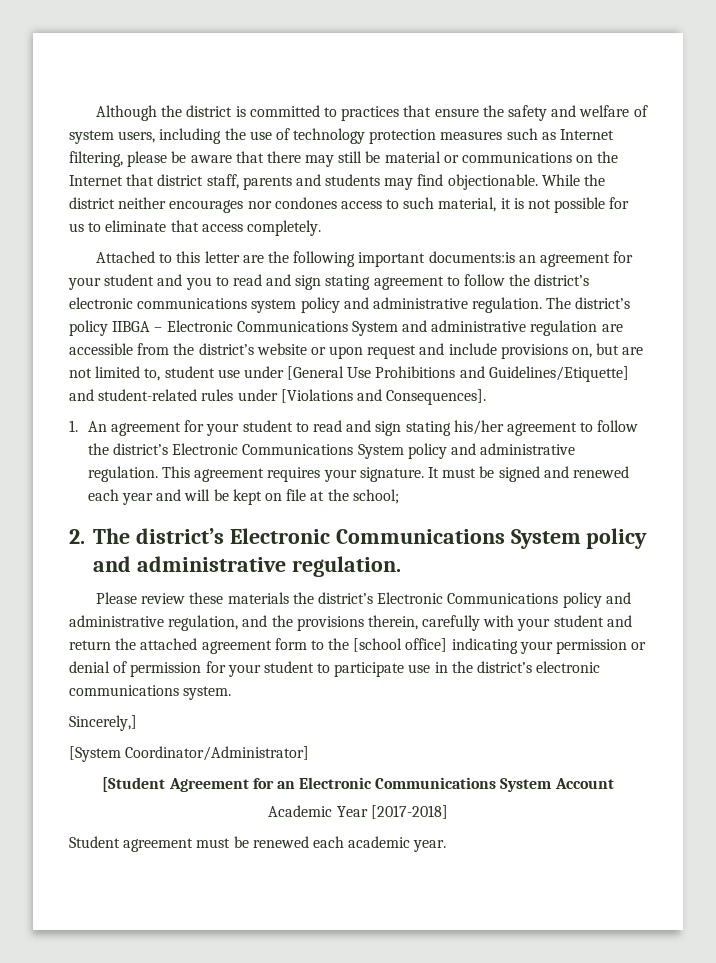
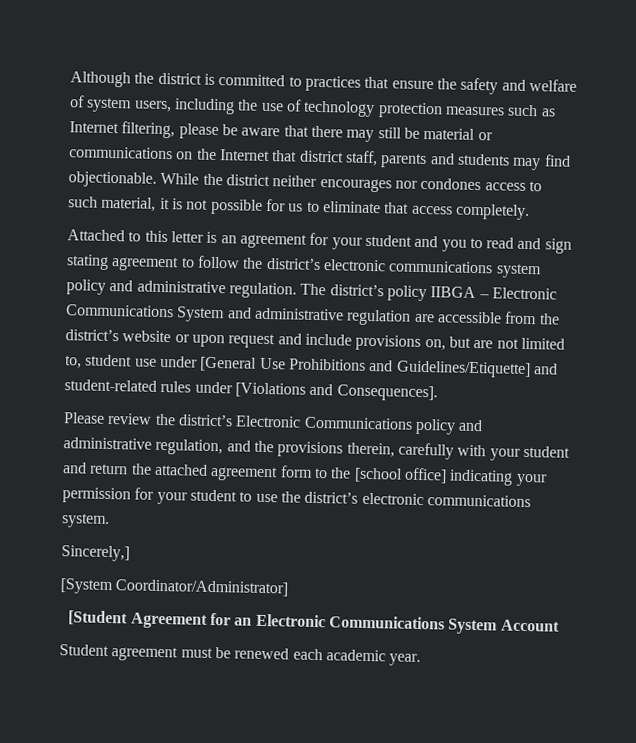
- Attached to this letter are the following important documents:is an agreement for your student and you to read and sign stating agreement to follow the district’s electronic communications system policy and administrative regulation.
+ Attached to this letter is an agreement for your student and you to read and sign stating agreement to follow the district’s electronic communications system policy and administrative regulation.
- 1. An agreement for your student to read and sign stating his/her agreement to follow the district’s Electronic Communications System policy and administrative regulation. This agreement requires your signature. It must be signed and renewed each year and will be kept on file at the school;
- 2. The district’s Electronic Communications System policy and administrative regulation.
- Please review these materials the district’s Electronic Communications policy and administrative regulation, and the provisions therein, carefully with your student and return the attached agreement form to the [school office] indicating your permission or denial of permission for your student to participate use in the district’s electronic communications system.
+ Please review the district’s Electronic Communications policy and administrative regulation, and the provisions therein, carefully with your student and return the attached agreement form to the [school office] indicating your permission for your student to use the district’s electronic communications system.
- Academic Year [2017-2018]

